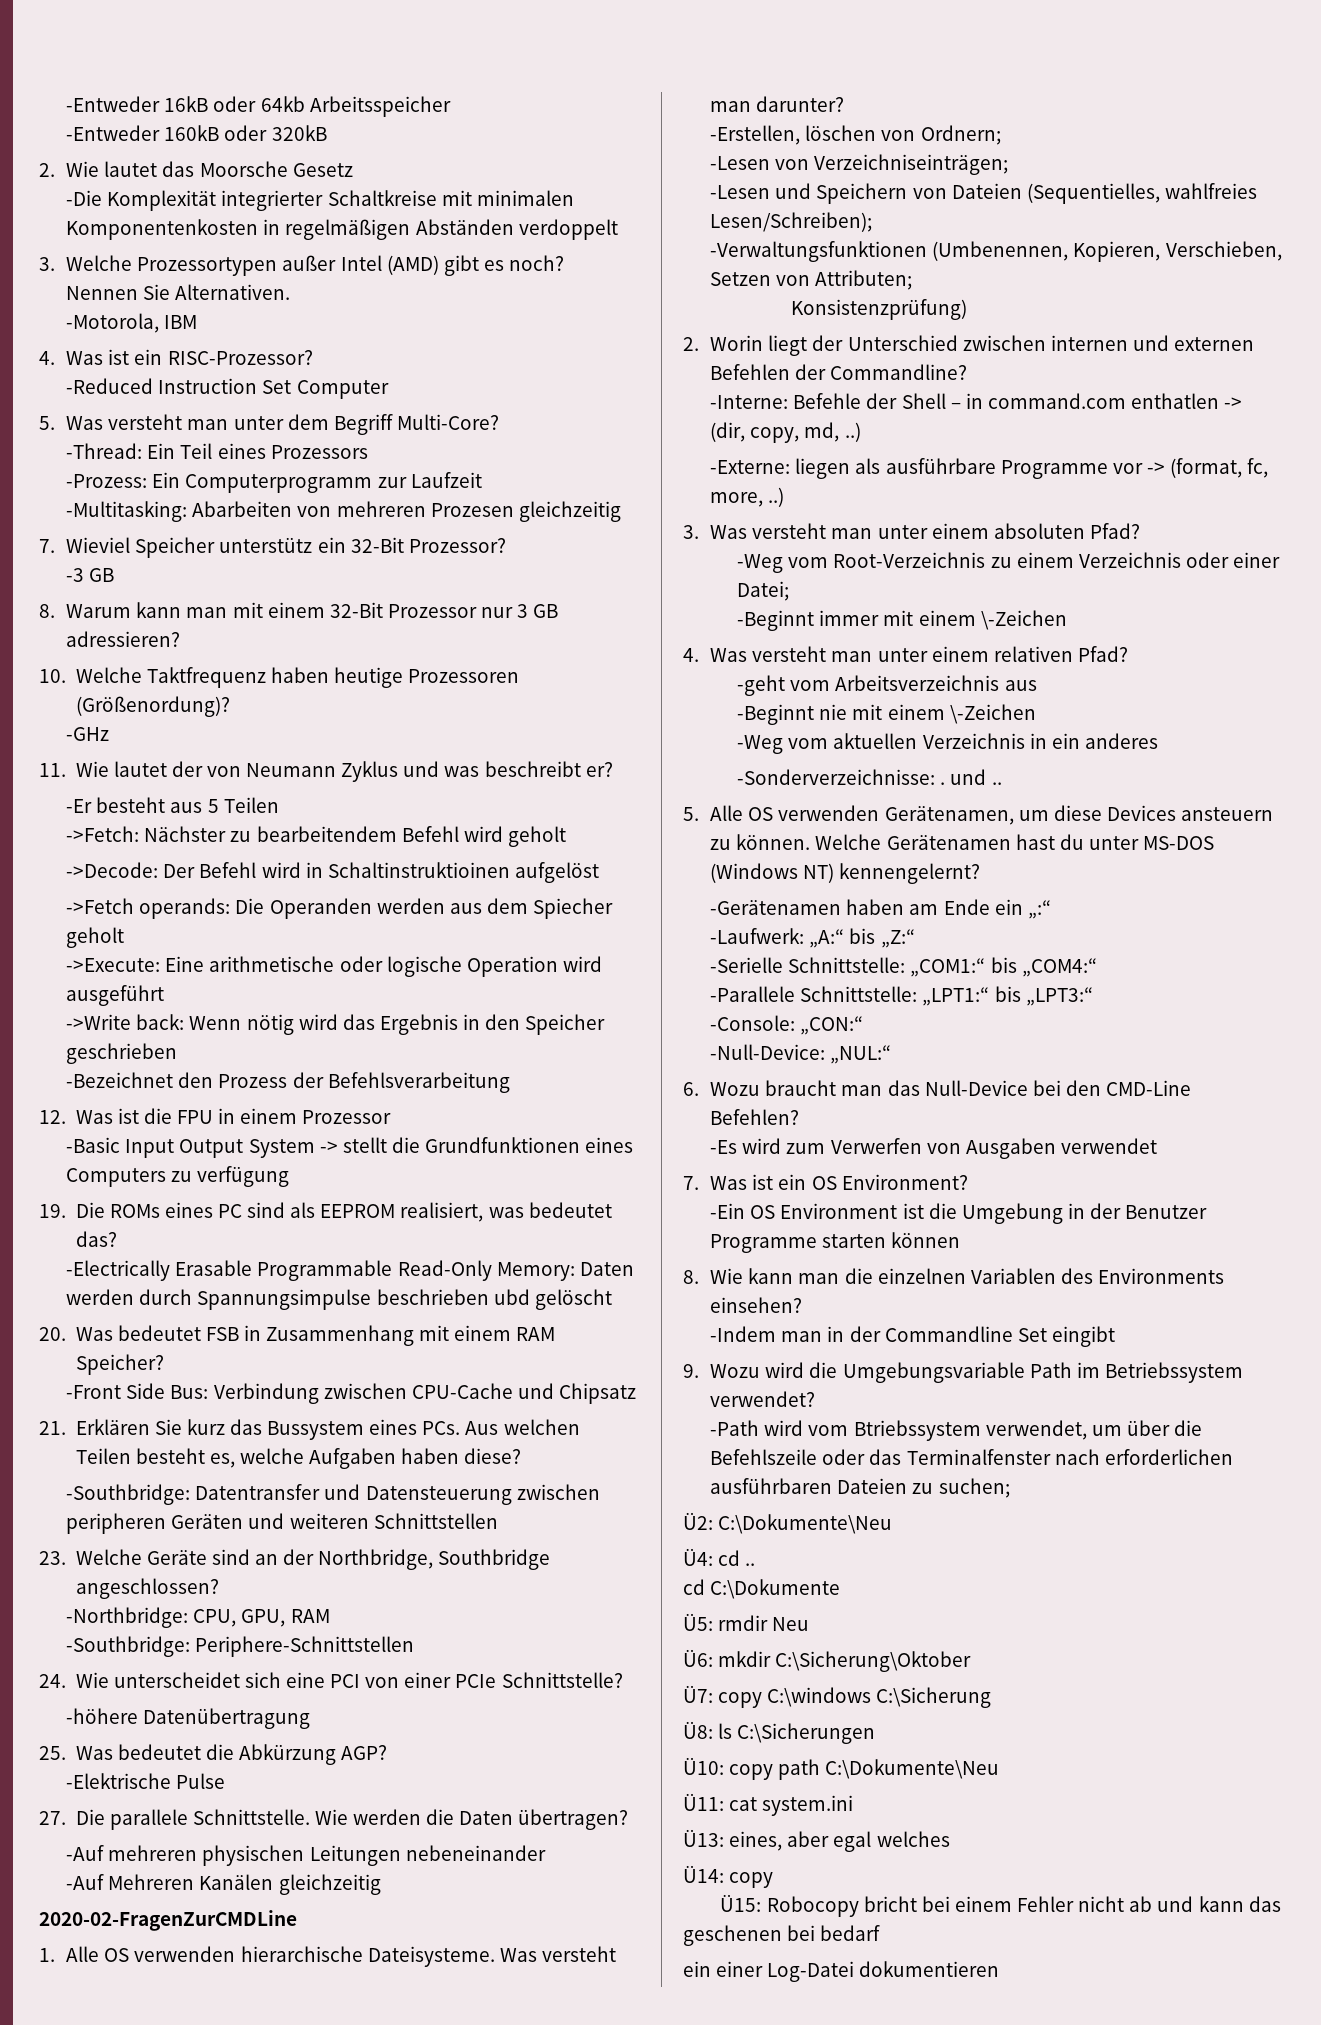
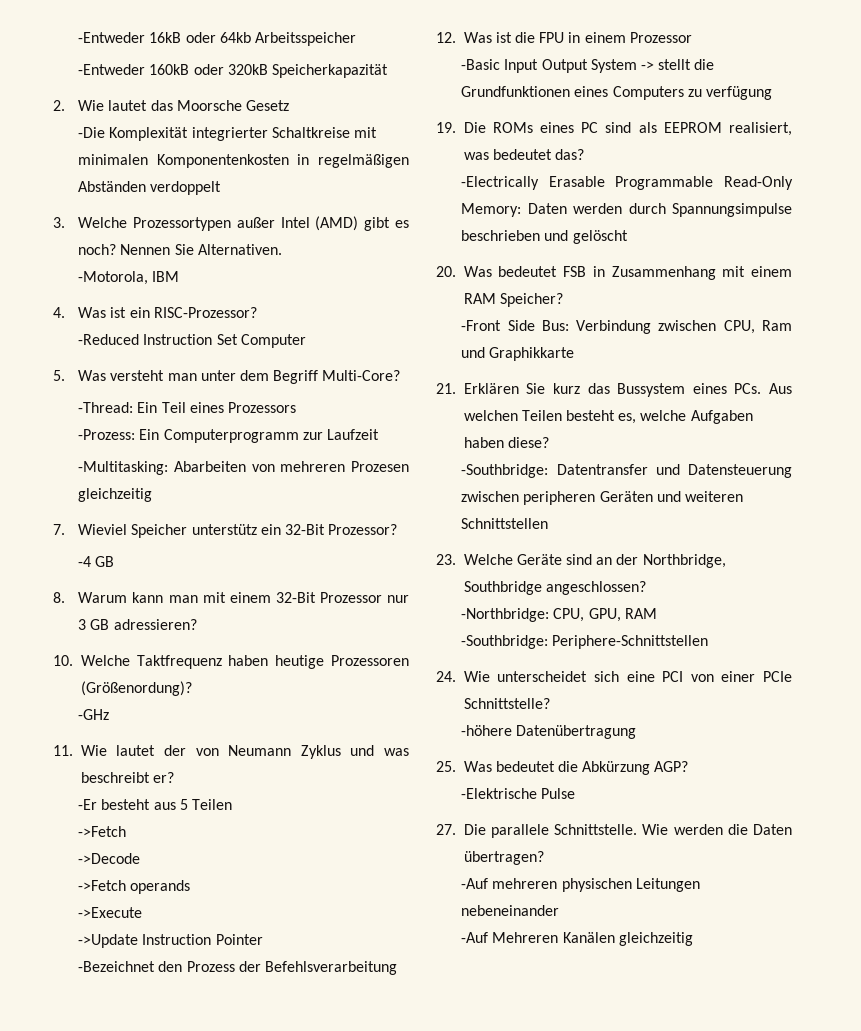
- -Entweder 160kB oder 320kB
+ -Entweder 160kB oder 320kB Speicherkapazität
- -3 GB
+ -4 GB
  -Er besteht aus 5 Teilen
- ->Fetch: Nächster zu bearbeitendem Befehl wird geholt
- ->Decode: Der Befehl wird in Schaltinstruktioinen aufgelöst
- ->Fetch operands: Die Operanden werden aus dem Spiecher geholt
- ->Execute: Eine arithmetische oder logische Operation wird ausgeführt
- ->Write back: Wenn nötig wird das Ergebnis in den Speicher geschrieben
+ ->Fetch
+ ->Decode
+ ->Fetch operands
+ ->Execute
+ ->Update Instruction Pointer
- -Electrically Erasable Programmable Read-Only Memory: Daten werden durch Spannungsimpulse beschrieben ubd gelöscht
+ -Electrically Erasable Programmable Read-Only Memory: Daten werden durch Spannungsimpulse beschrieben und gelöscht
- -Front Side Bus: Verbindung zwischen CPU-Cache und Chipsatz
+ -Front Side Bus: Verbindung zwischen CPU, Ram und Graphikkarte
- 2020-02-FragenZurCMDLine
- 1. Alle OS verwenden hierarchische Dateisysteme. Was versteht man darunter?
- -Erstellen, löschen von Ordnern;
- -Lesen von Verzeichniseinträgen;
- -Lesen und Speichern von Dateien (Sequentielles, wahlfreies Lesen/Schreiben);
- -Verwaltungsfunktionen (Umbenennen, Kopieren, Verschieben, Setzen von Attributen;
- Konsistenzprüfung)
- 2. Worin liegt der Unterschied zwischen internen und externen Befehlen der Commandline?
- -Interne: Befehle der Shell – in command.com enthatlen -> (dir, copy, md, ..)
- -Externe: liegen als ausführbare Programme vor -> (format, fc, more, ..)
- 3. Was versteht man unter einem absoluten Pfad?
- -Weg vom Root-Verzeichnis zu einem Verzeichnis oder einer Datei;
- -Beginnt immer mit einem \-Zeichen
- 4. Was versteht man unter einem relativen Pfad?
- -geht vom Arbeitsverzeichnis aus
- -Beginnt nie mit einem \-Zeichen
- -Weg vom aktuellen Verzeichnis in ein anderes
- -Sonderverzeichnisse: . und ..
- 5. Alle OS verwenden Gerätenamen, um diese Devices ansteuern zu können. Welche Gerätenamen hast du unter MS-DOS (Windows NT) kennengelernt?
- -Gerätenamen haben am Ende ein „:“
- -Laufwerk: „A:“ bis „Z:“
- -Serielle Schnittstelle: „COM1:“ bis „COM4:“
- -Parallele Schnittstelle: „LPT1:“ bis „LPT3:“
- -Console: „CON:“
- -Null-Device: „NUL:“
- 6. Wozu braucht man das Null-Device bei den CMD-Line Befehlen?
- -Es wird zum Verwerfen von Ausgaben verwendet
- 7. Was ist ein OS Environment?
- -Ein OS Environment ist die Umgebung in der Benutzer Programme starten können
- 8. Wie kann man die einzelnen Variablen des Environments einsehen?
- -Indem man in der Commandline Set eingibt
- 9. Wozu wird die Umgebungsvariable Path im Betriebssystem verwendet?
- -Path wird vom Btriebssystem verwendet, um über die Befehlszeile oder das Terminalfenster nach erforderlichen ausführbaren Dateien zu suchen;
- Ü2: C:\Dokumente\Neu
- Ü4: cd ..
- cd C:\Dokumente
- Ü5: rmdir Neu
- Ü6: mkdir C:\Sicherung\Oktober
- Ü7: copy C:\windows C:\Sicherung
- Ü8: ls C:\Sicherungen
- Ü10: copy path C:\Dokumente\Neu
- Ü11: cat system.ini
- Ü13: eines, aber egal welches
- Ü14: copy
- Ü15: Robocopy bricht bei einem Fehler nicht ab und kann das geschenen bei bedarf
- ein einer Log-Datei dokumentieren

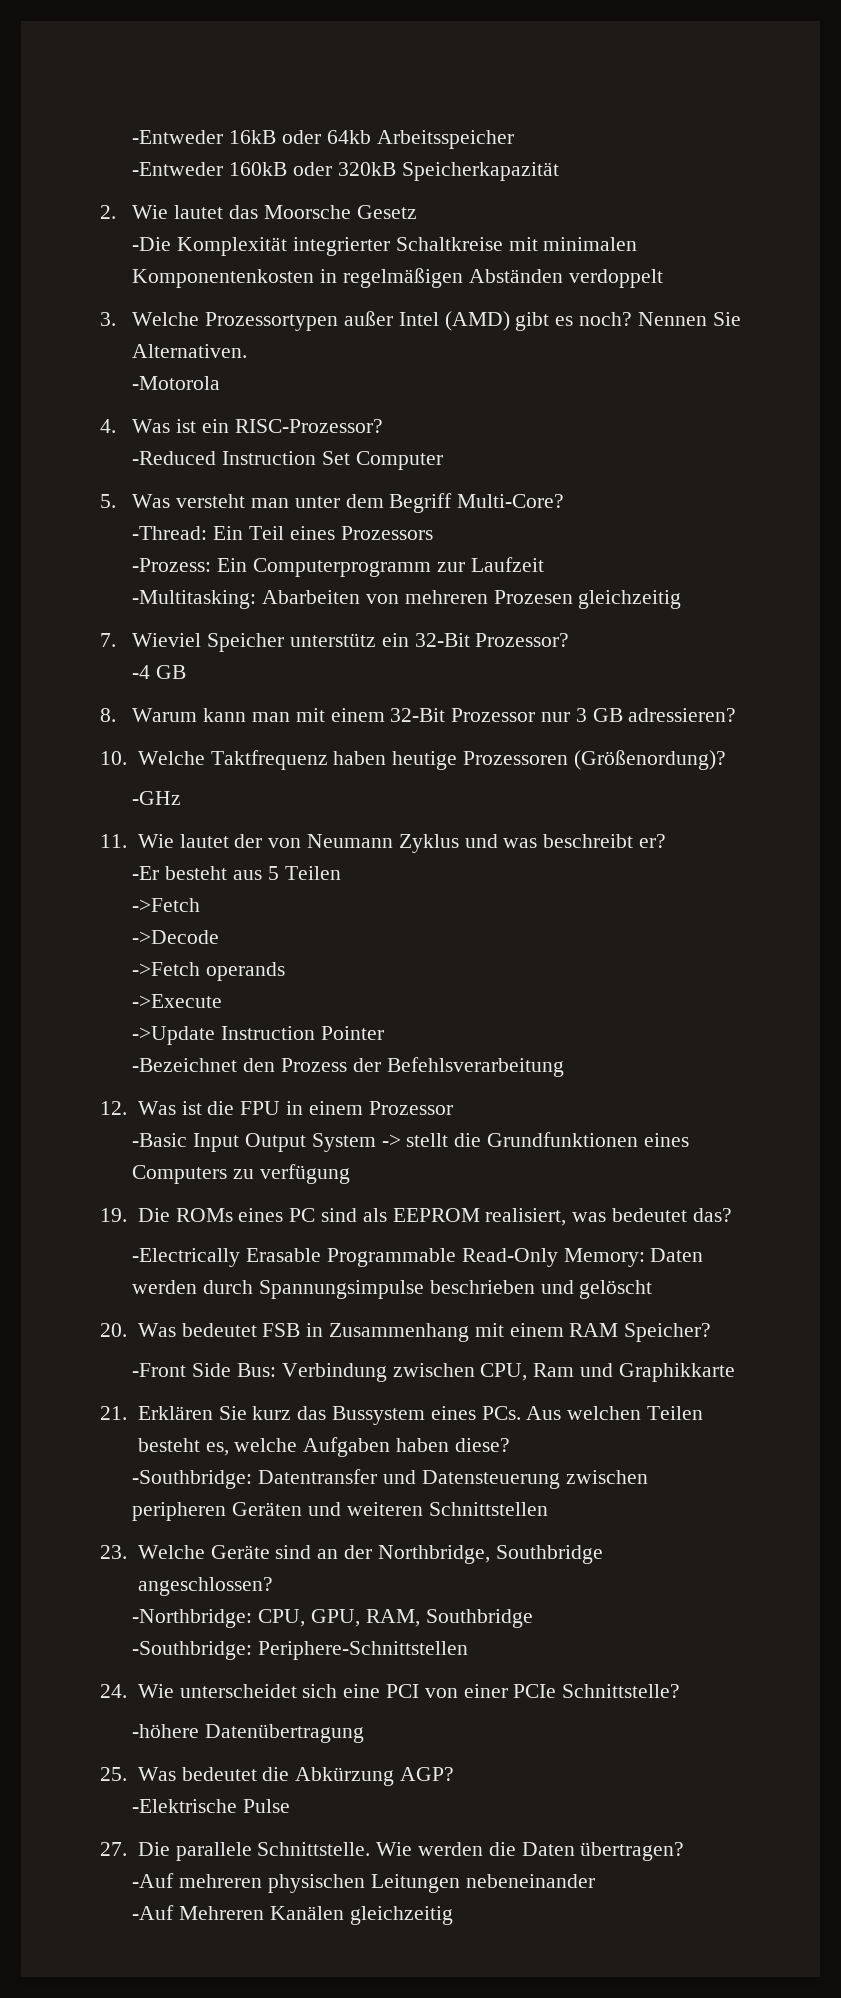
- -Motorola, IBM
+ -Motorola
- -Northbridge: CPU, GPU, RAM
+ -Northbridge: CPU, GPU, RAM, Southbridge

